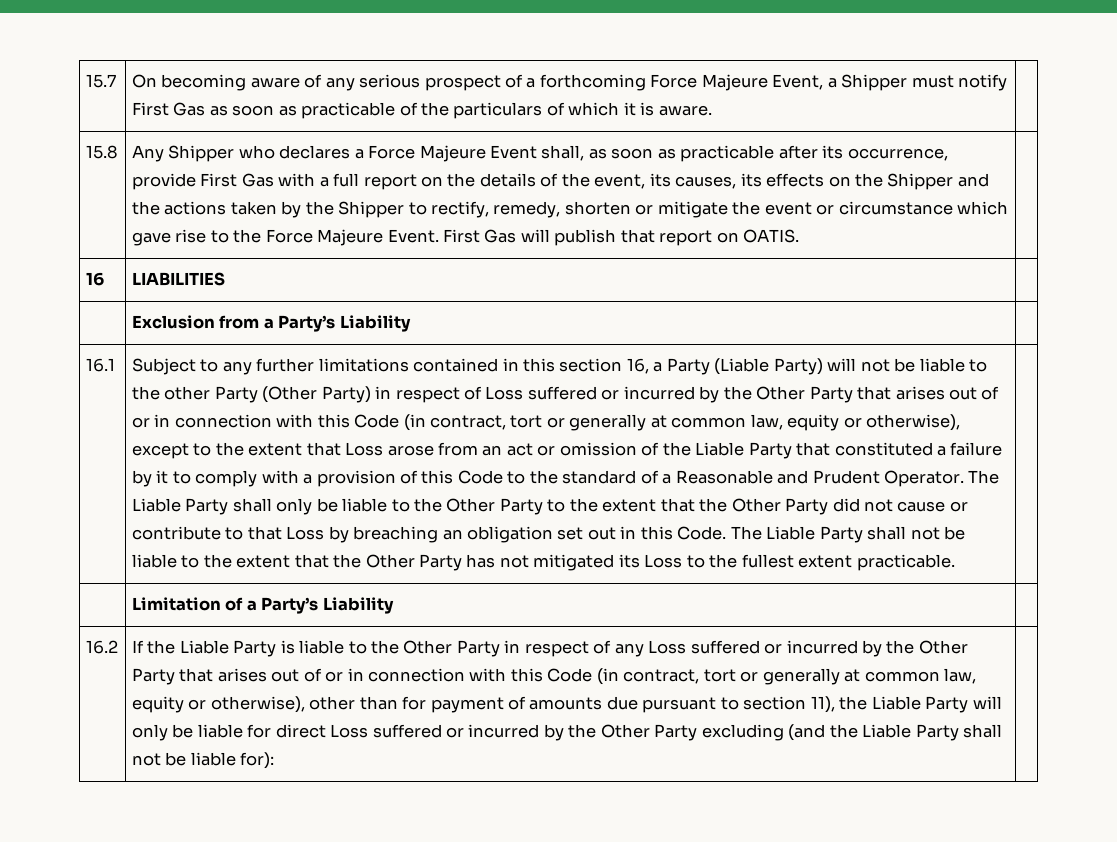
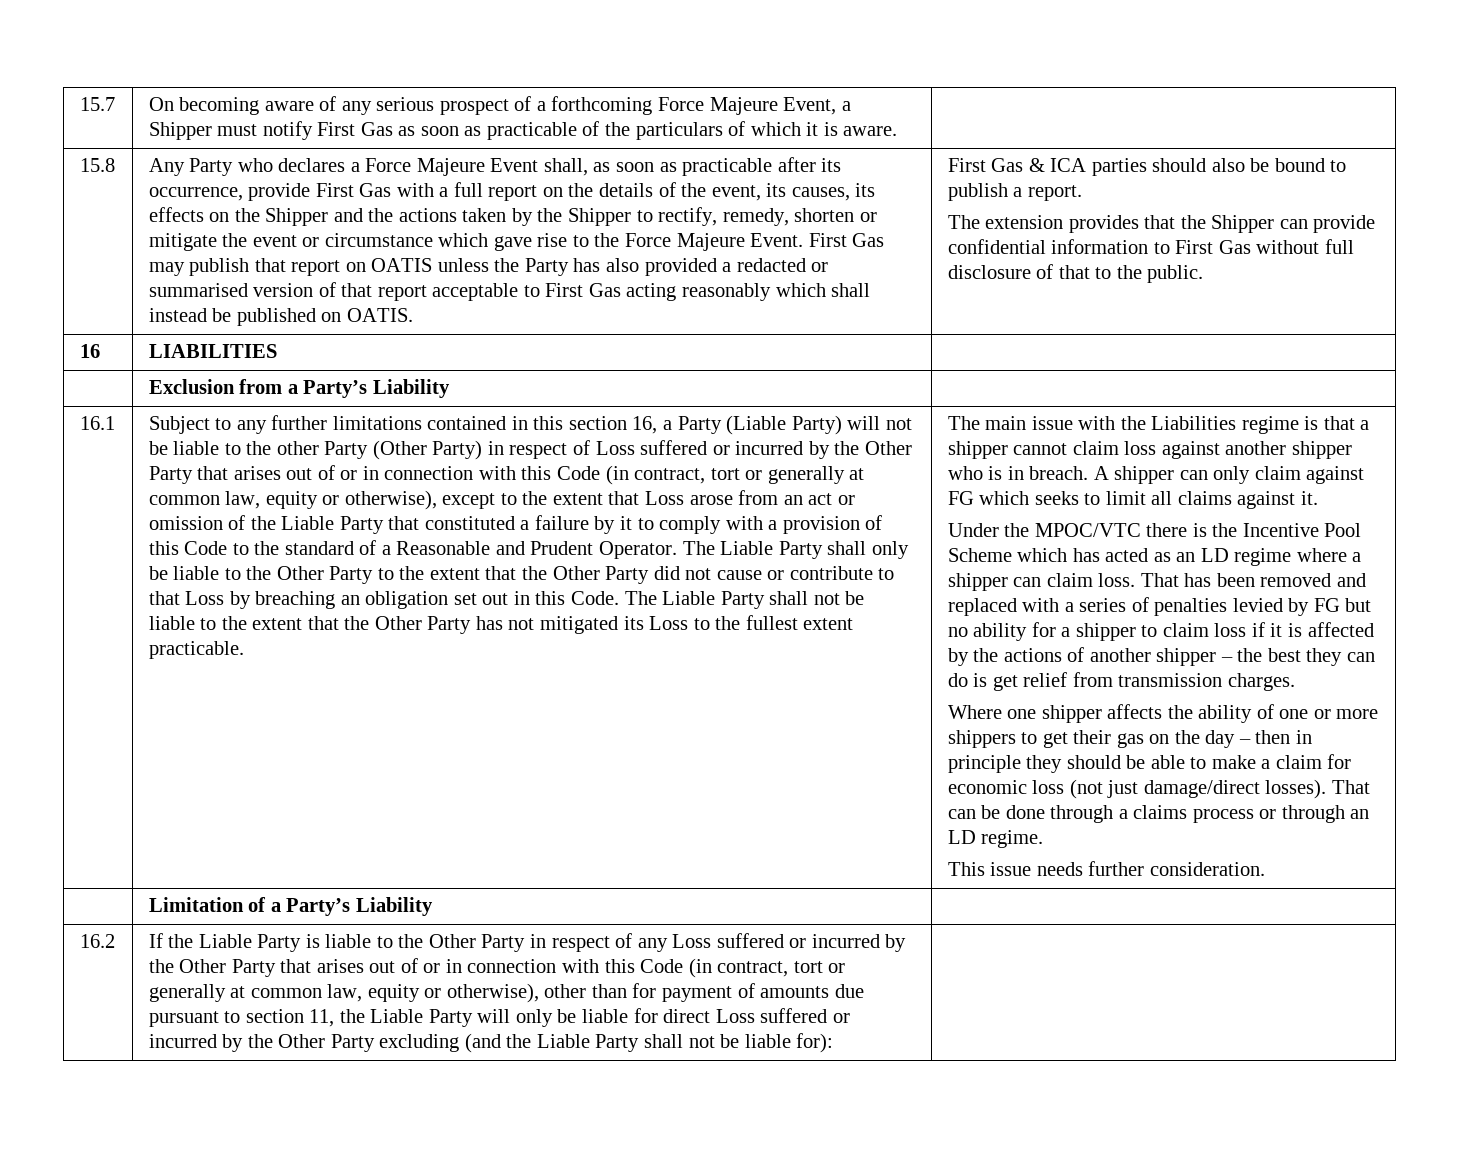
- Any Shipper who declares a Force Majeure Event shall, as soon as practicable after its occurrence, provide First Gas with a full report on the details of the event, its causes, its effects on the Shipper and the actions taken by the Shipper to rectify, remedy, shorten or mitigate the event or circumstance which gave rise to the Force Majeure Event.
+ Any Party who declares a Force Majeure Event shall, as soon as practicable after its occurrence, provide First Gas with a full report on the details of the event, its causes, its effects on the Shipper and the actions taken by the Shipper to rectify, remedy, shorten or mitigate the event or circumstance which gave rise to the Force Majeure Event.
- First Gas will publish that report on OATIS.
+ First Gas may publish that report on OATIS unless the Party has also provided a redacted or summarised version of that report acceptable to First Gas acting reasonably which shall instead be published on OATIS. | First Gas & ICA parties should also be bound to publish a report.
+ The extension provides that the Shipper can provide confidential information to First Gas without full disclosure of that to the public.
+ The main issue with the Liabilities regime is that a shipper cannot claim loss against another shipper who is in breach. A shipper can only claim against FG which seeks to limit all claims against it.
+ Under the MPOC/VTC there is the Incentive Pool Scheme which has acted as an LD regime where a shipper can claim loss. That has been removed and replaced with a series of penalties levied by FG but no ability for a shipper to claim loss if it is affected by the actions of another shipper – the best they can do is get relief from transmission charges.
+ Where one shipper affects the ability of one or more shippers to get their gas on the day – then in principle they should be able to make a claim for economic loss (not just damage/direct losses). That can be done through a claims process or through an LD regime.
+ This issue needs further consideration.
- If the Liable Party is liable to the Other Party in respect of any Loss suffered or incurred by the Other Party that arises out of or in connection with this Code (in contract, tort or generally at common law, equity or otherwise), other than for payment of amounts due pursuant to section 11), the Liable Party will only be liable for direct Loss suffered or incurred by the Other Party excluding (and the Liable Party shall not be liable for):
+ If the Liable Party is liable to the Other Party in respect of any Loss suffered or incurred by the Other Party that arises out of or in connection with this Code (in contract, tort or generally at common law, equity or otherwise), other than for payment of amounts due pursuant to section 11, the Liable Party will only be liable for direct Loss suffered or incurred by the Other Party excluding (and the Liable Party shall not be liable for):

